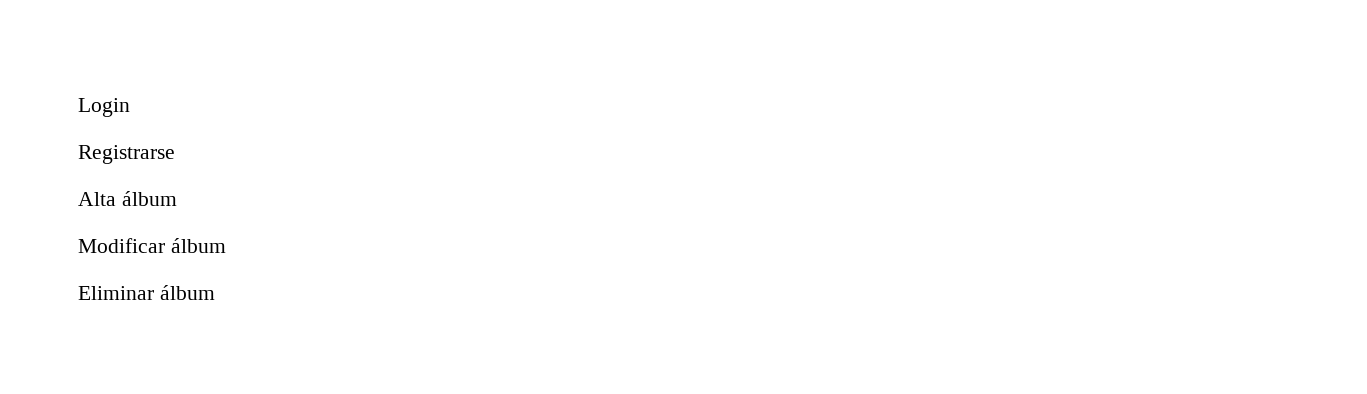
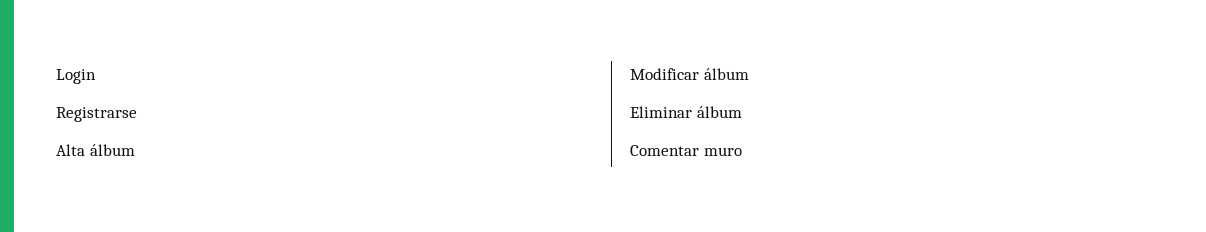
+ Comentar muro

